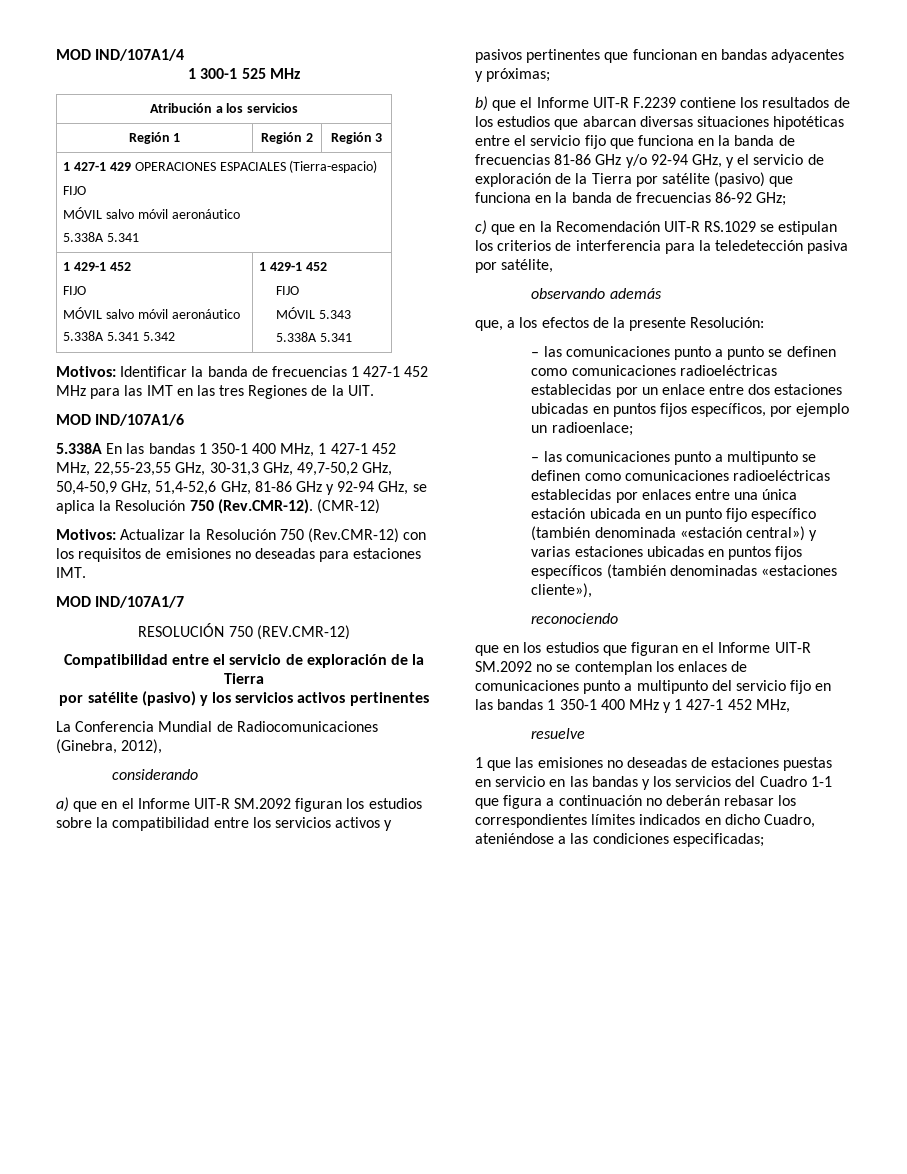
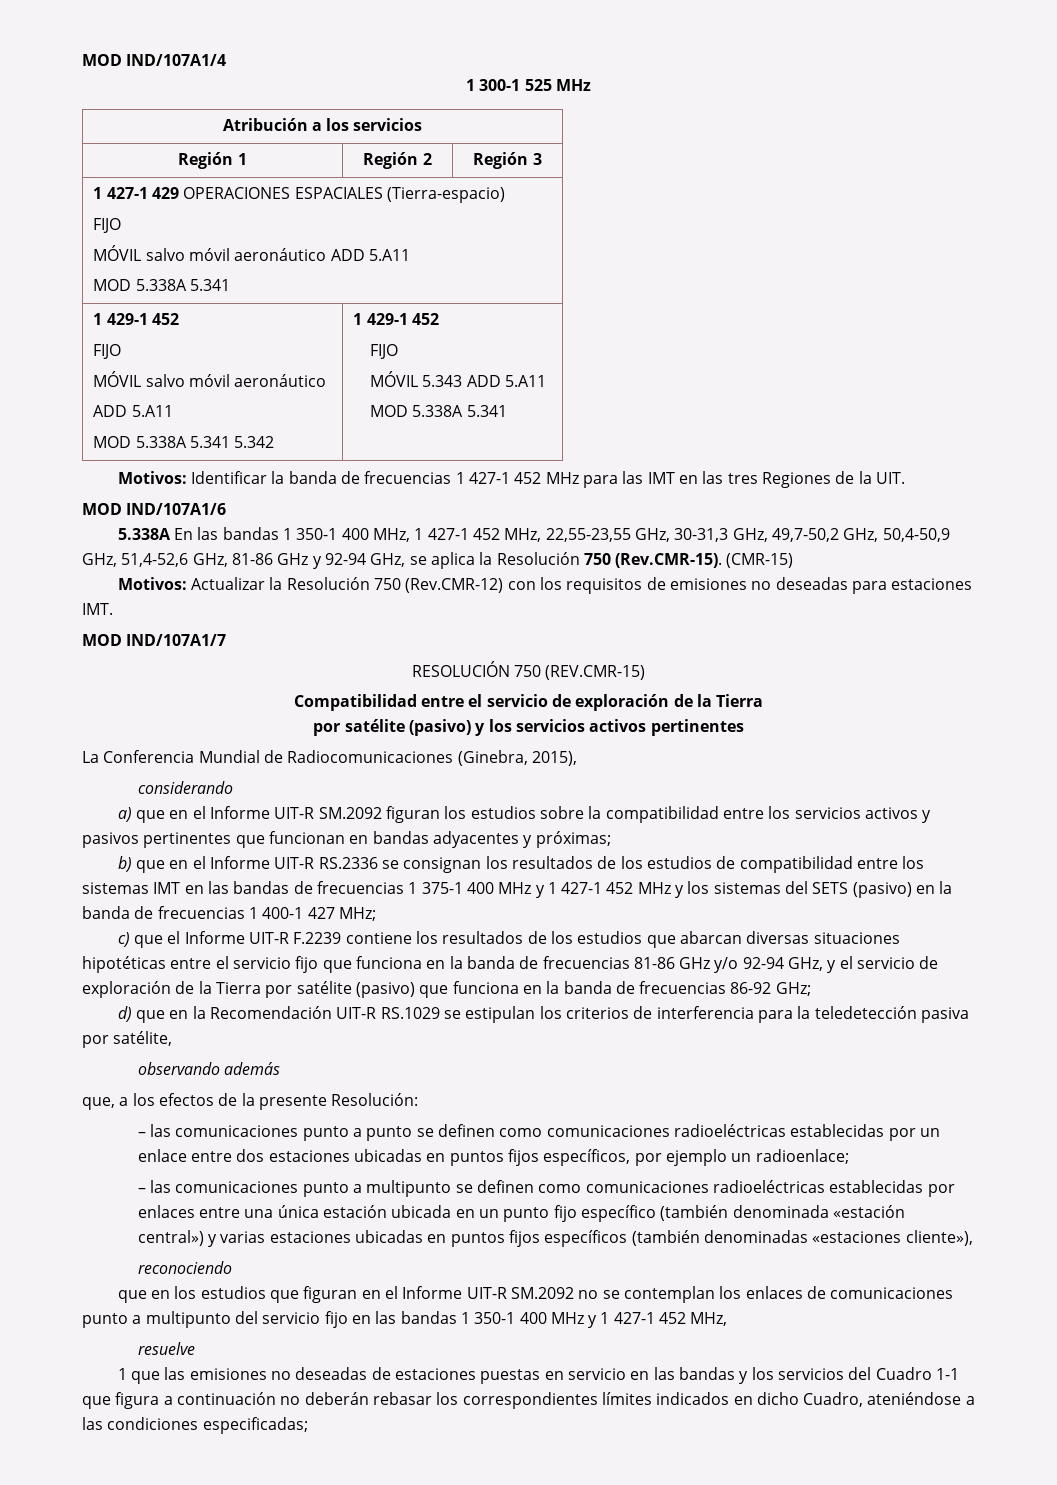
  1 427-1 429 OPERACIONES ESPACIALES (Tierra-espacio)
  FIJO
- MÓVIL salvo móvil aeronáutico
- 5.338A 5.341
+ MÓVIL salvo móvil aeronáutico ADD 5.A11
+ MOD 5.338A 5.341
  1 429-1 452
  FIJO
  MÓVIL salvo móvil aeronáutico
- 5.338A 5.341 5.342 | 1 429-1 452
+ ADD 5.A11
+ MOD 5.338A 5.341 5.342 | 1 429-1 452
  FIJO
- MÓVIL 5.343
- 5.338A 5.341
+ MÓVIL 5.343 ADD 5.A11
+ MOD 5.338A 5.341
- 5.338A En las bandas 1 350-1 400 MHz, 1 427-1 452 MHz, 22,55-23,55 GHz, 30-31,3 GHz, 49,7-50,2 GHz, 50,4-50,9 GHz, 51,4-52,6 GHz, 81-86 GHz y 92-94 GHz, se aplica la Resolución 750 (Rev.CMR-12). (CMR-12)
+ 5.338A En las bandas 1 350-1 400 MHz, 1 427-1 452 MHz, 22,55-23,55 GHz, 30-31,3 GHz, 49,7-50,2 GHz, 50,4-50,9 GHz, 51,4-52,6 GHz, 81-86 GHz y 92-94 GHz, se aplica la Resolución 750 (Rev.CMR-15). (CMR-15)
- RESOLUCIÓN 750 (REV.CMR-12)
+ RESOLUCIÓN 750 (REV.CMR-15)
- La Conferencia Mundial de Radiocomunicaciones (Ginebra, 2012),
+ La Conferencia Mundial de Radiocomunicaciones (Ginebra, 2015),
- b) que el Informe UIT-R F.2239 contiene los resultados de los estudios que abarcan diversas situaciones hipotéticas entre el servicio fijo que funciona en la banda de frecuencias 81-86 GHz y/o 92-94 GHz, y el servicio de exploración de la Tierra por satélite (pasivo) que funciona en la banda de frecuencias 86-92 GHz;
+ b) que en el Informe UIT-R RS.2336 se consignan los resultados de los estudios de compatibilidad entre los sistemas IMT en las bandas de frecuencias 1 375-1 400 MHz y 1 427-1 452 MHz y los sistemas del SETS (pasivo) en la banda de frecuencias 1 400-1 427 MHz;
+ c) que el Informe UIT-R F.2239 contiene los resultados de los estudios que abarcan diversas situaciones hipotéticas entre el servicio fijo que funciona en la banda de frecuencias 81-86 GHz y/o 92-94 GHz, y el servicio de exploración de la Tierra por satélite (pasivo) que funciona en la banda de frecuencias 86-92 GHz;
- c) que en la Recomendación UIT-R RS.1029 se estipulan los criterios de interferencia para la teledetección pasiva por satélite,
+ d) que en la Recomendación UIT-R RS.1029 se estipulan los criterios de interferencia para la teledetección pasiva por satélite,

